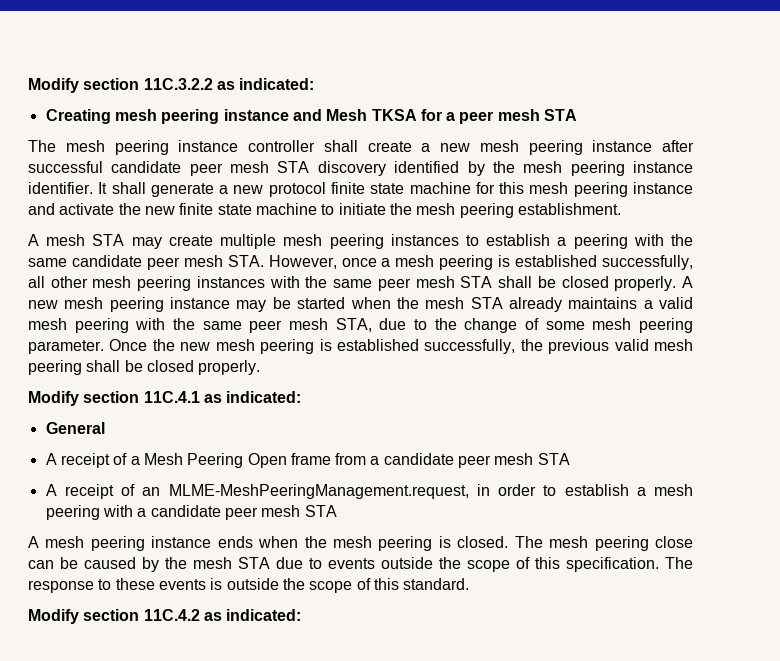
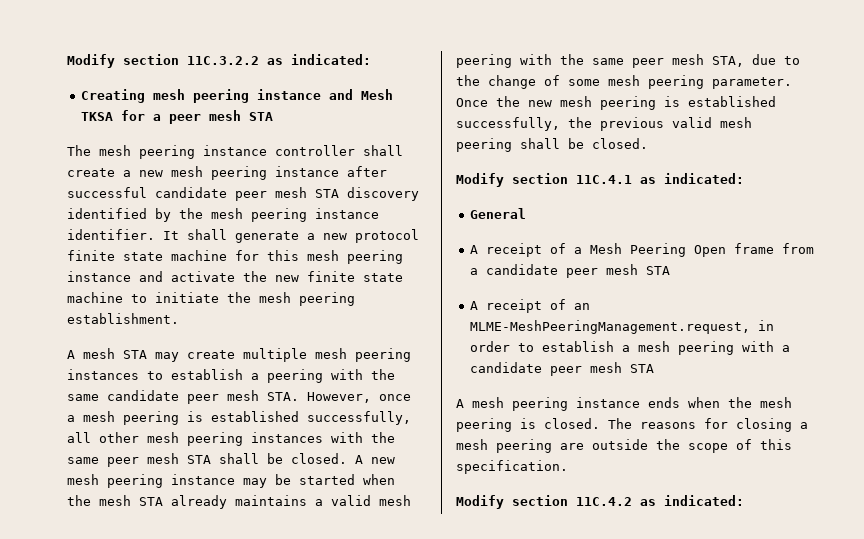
- A mesh STA may create multiple mesh peering instances to establish a peering with the same candidate peer mesh STA. However, once a mesh peering is established successfully, all other mesh peering instances with the same peer mesh STA shall be closed properly.
+ A mesh STA may create multiple mesh peering instances to establish a peering with the same candidate peer mesh STA. However, once a mesh peering is established successfully, all other mesh peering instances with the same peer mesh STA shall be closed.
- Once the new mesh peering is established successfully, the previous valid mesh peering shall be closed properly.
+ Once the new mesh peering is established successfully, the previous valid mesh peering shall be closed.
- The mesh peering close can be caused by the mesh STA due to events outside the scope of this specification. The response to these events is outside the scope of this standard.
+ The reasons for closing a mesh peering are outside the scope of this specification.

